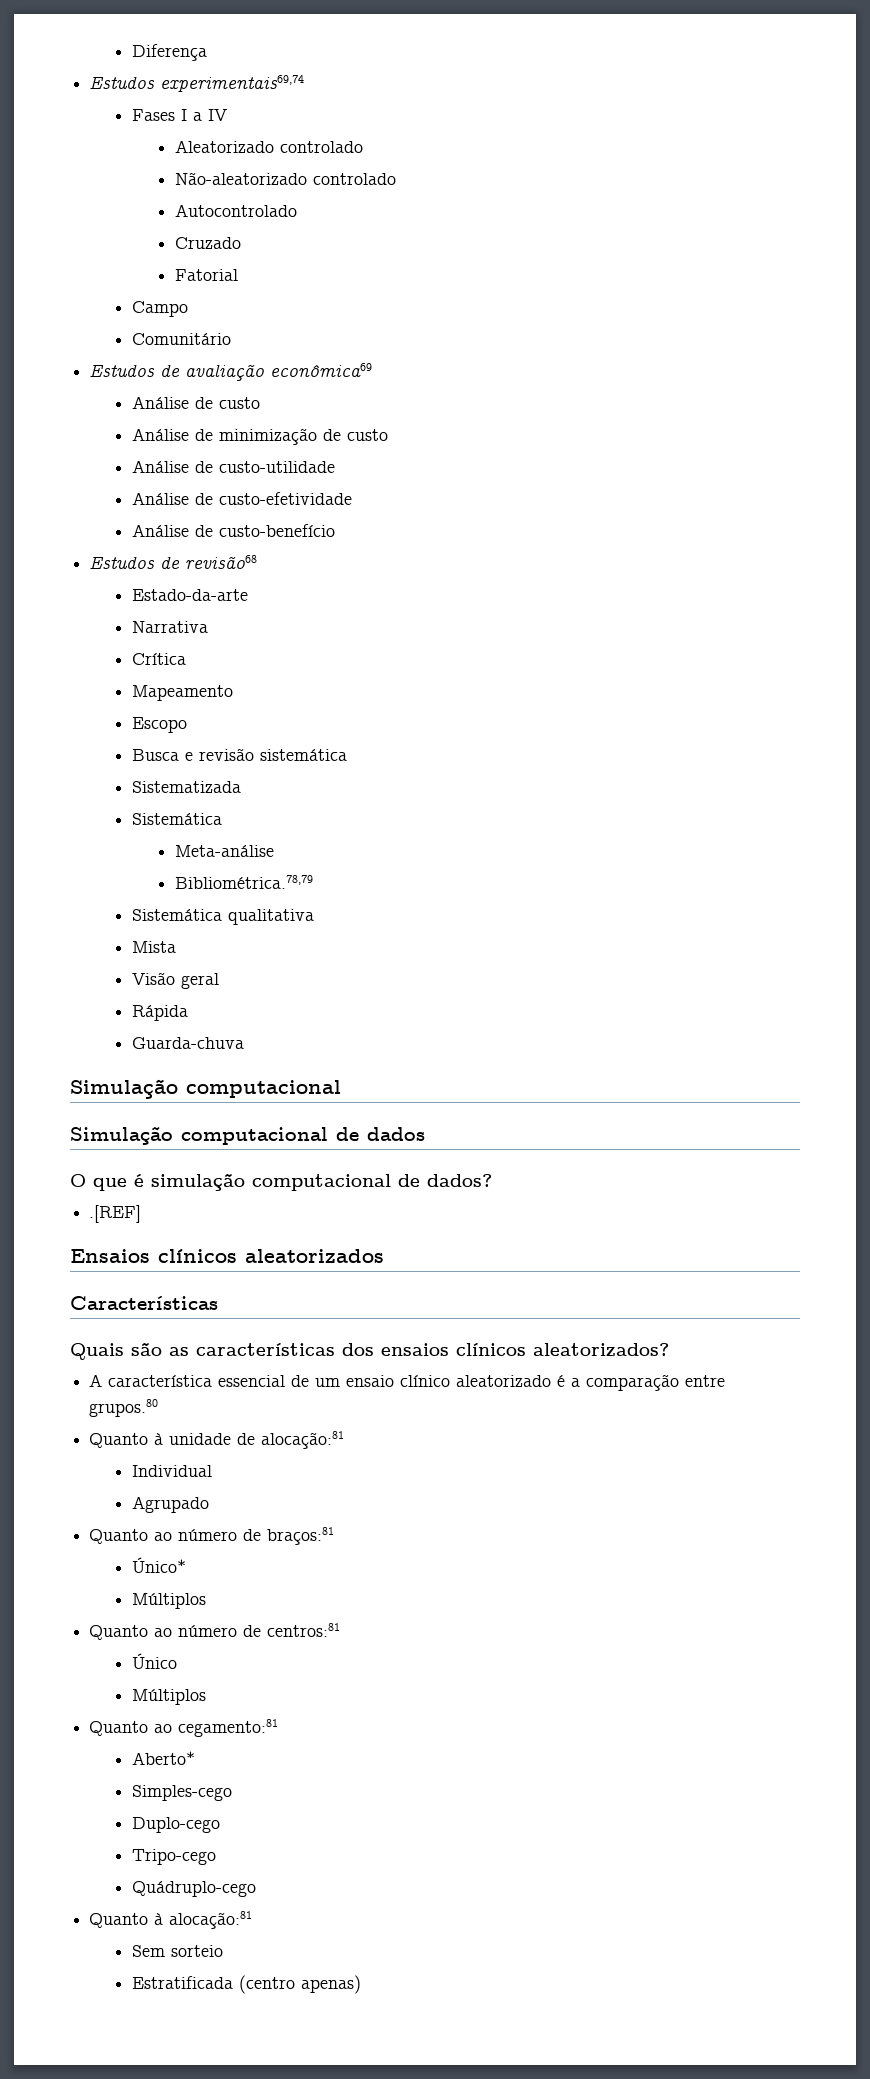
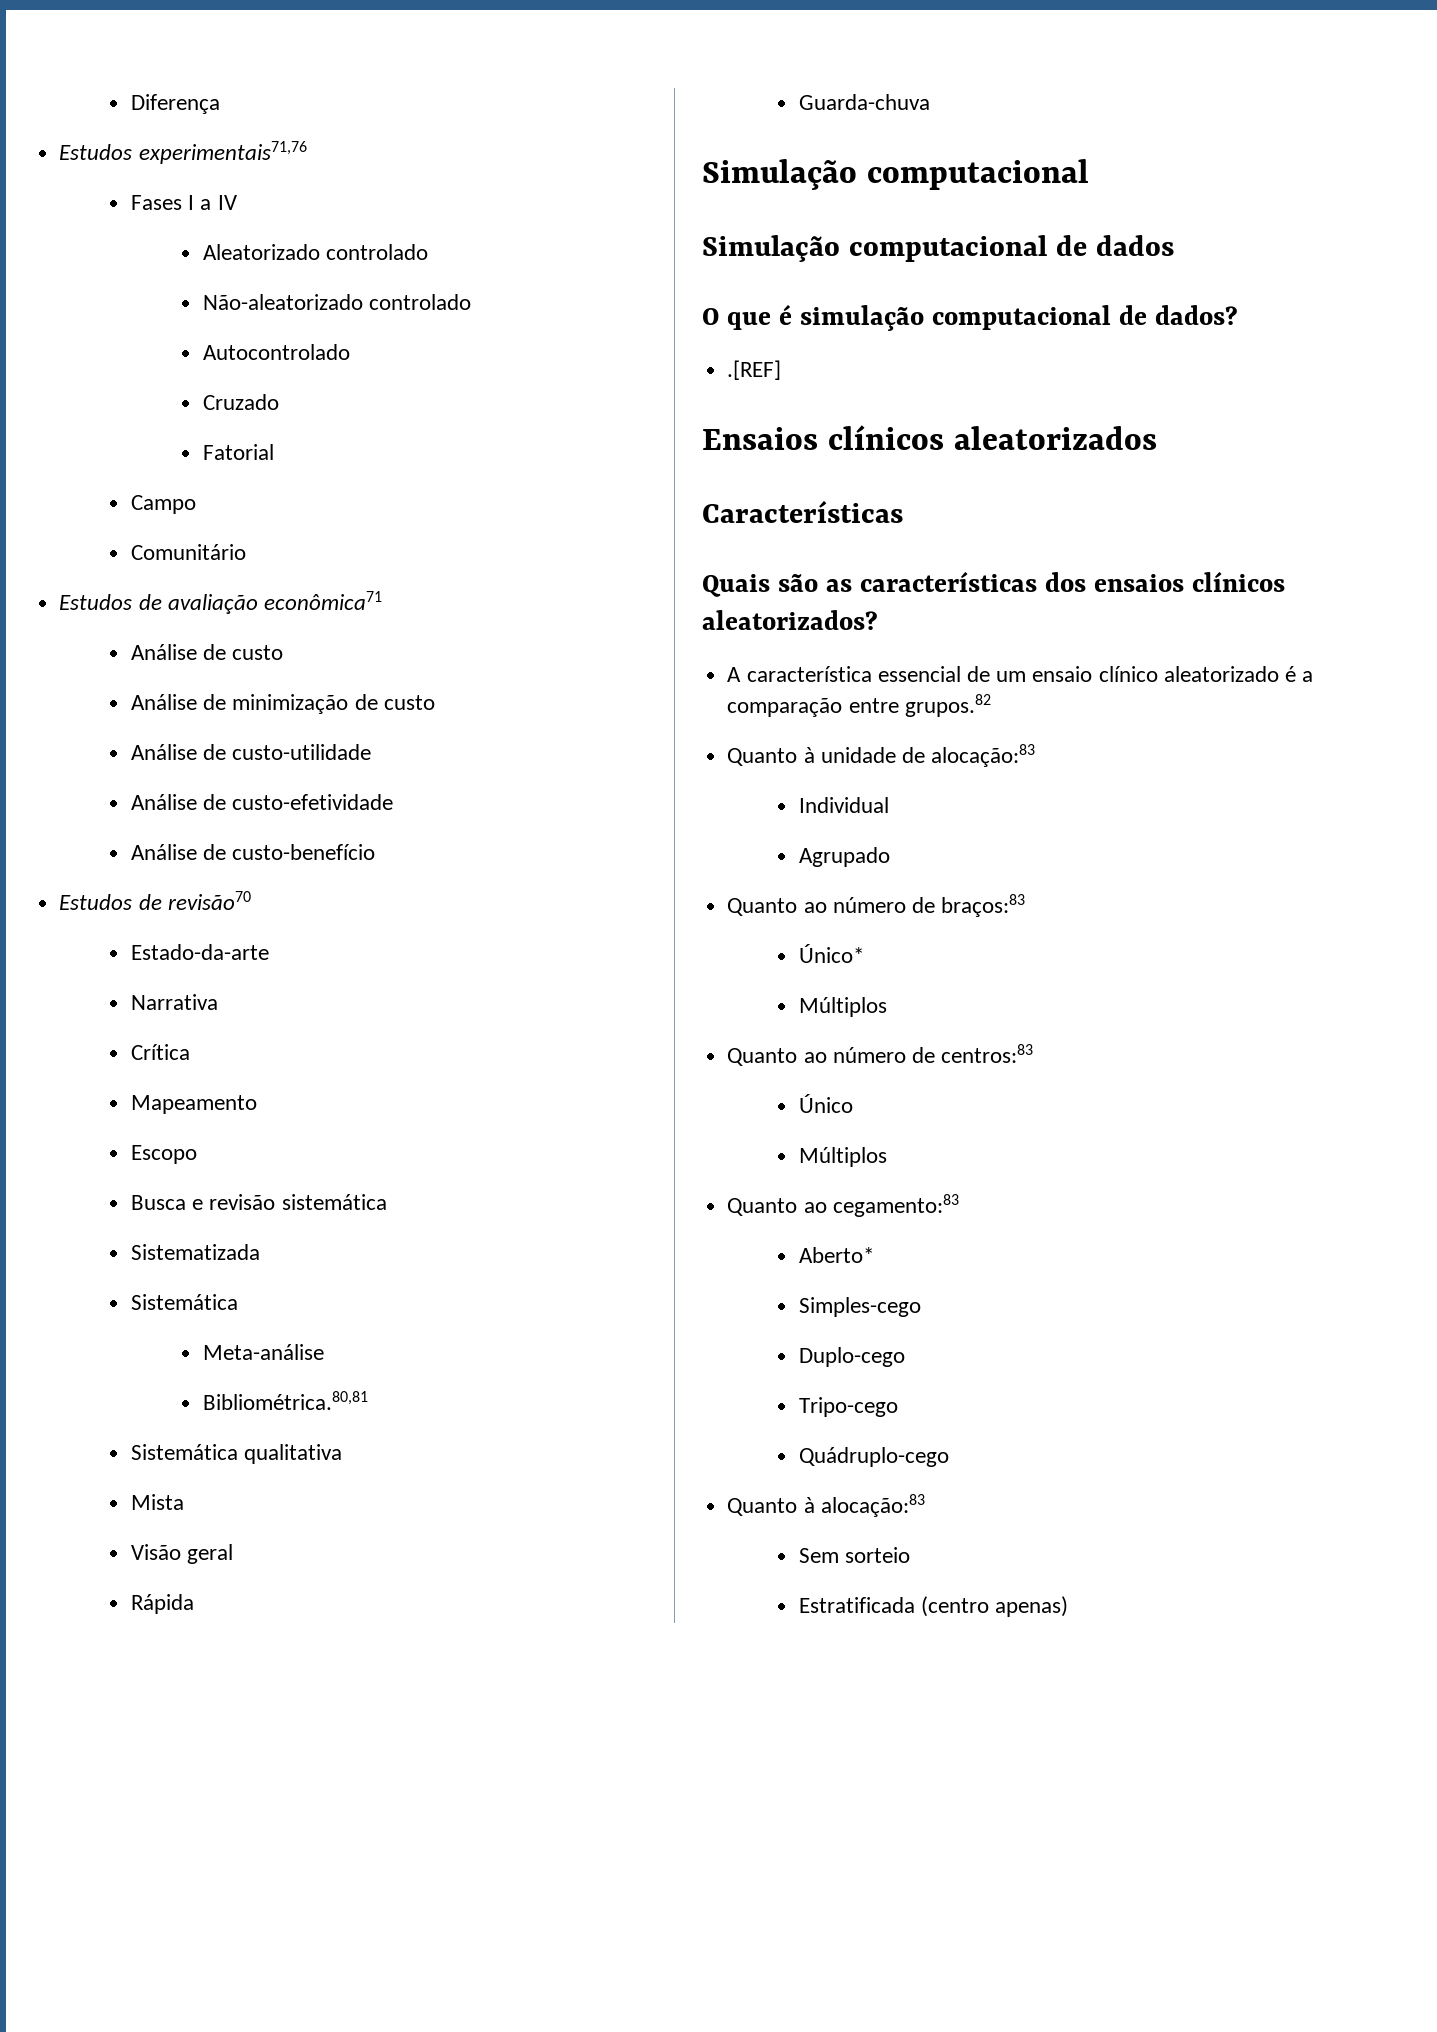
- Estudos experimentais69,74
+ Estudos experimentais71,76
- Estudos de avaliação econômica69
+ Estudos de avaliação econômica71
- Estudos de revisão68
+ Estudos de revisão70
- Bibliométrica.78,79
+ Bibliométrica.80,81
- A característica essencial de um ensaio clínico aleatorizado é a comparação entre grupos.80
+ A característica essencial de um ensaio clínico aleatorizado é a comparação entre grupos.82
- Quanto à unidade de alocação:81
+ Quanto à unidade de alocação:83
- Quanto ao número de braços:81
+ Quanto ao número de braços:83
- Quanto ao número de centros:81
+ Quanto ao número de centros:83
- Quanto ao cegamento:81
+ Quanto ao cegamento:83
- Quanto à alocação:81
+ Quanto à alocação:83

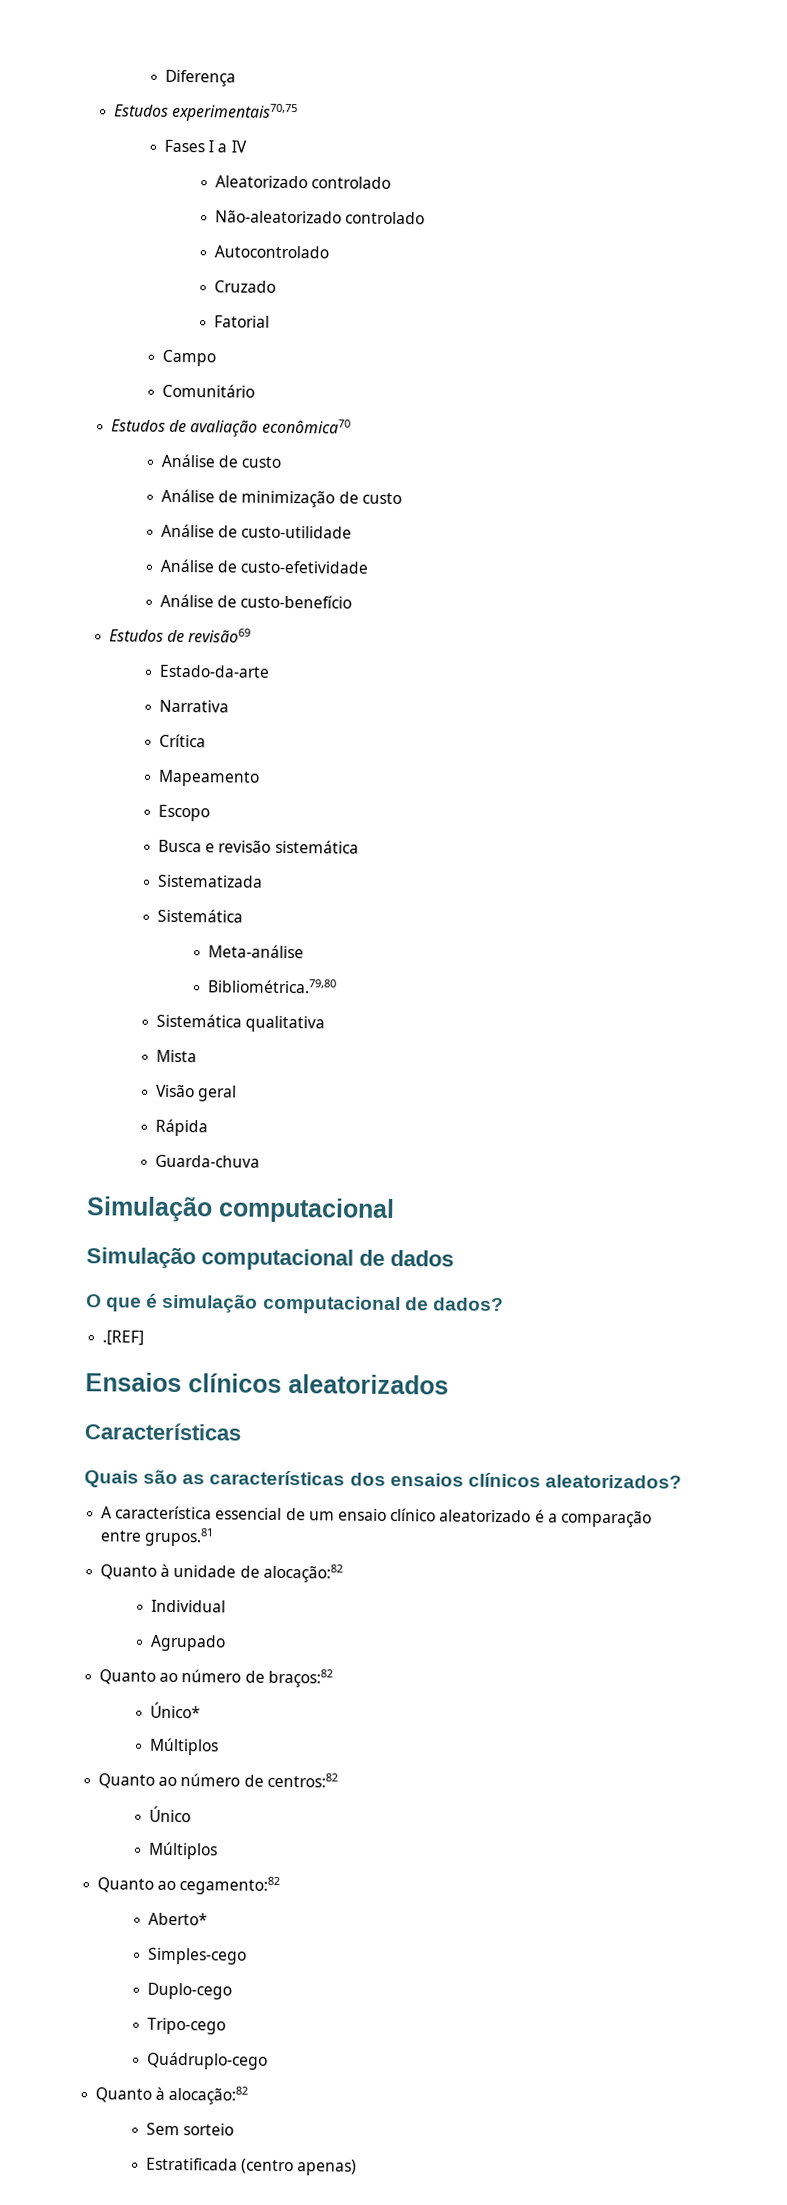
- Estudos experimentais71,76
+ Estudos experimentais70,75
- Estudos de avaliação econômica71
+ Estudos de avaliação econômica70
- Estudos de revisão70
+ Estudos de revisão69
- Bibliométrica.80,81
+ Bibliométrica.79,80
- A característica essencial de um ensaio clínico aleatorizado é a comparação entre grupos.82
+ A característica essencial de um ensaio clínico aleatorizado é a comparação entre grupos.81
- Quanto à unidade de alocação:83
+ Quanto à unidade de alocação:82
- Quanto ao número de braços:83
+ Quanto ao número de braços:82
- Quanto ao número de centros:83
+ Quanto ao número de centros:82
- Quanto ao cegamento:83
+ Quanto ao cegamento:82
- Quanto à alocação:83
+ Quanto à alocação:82

